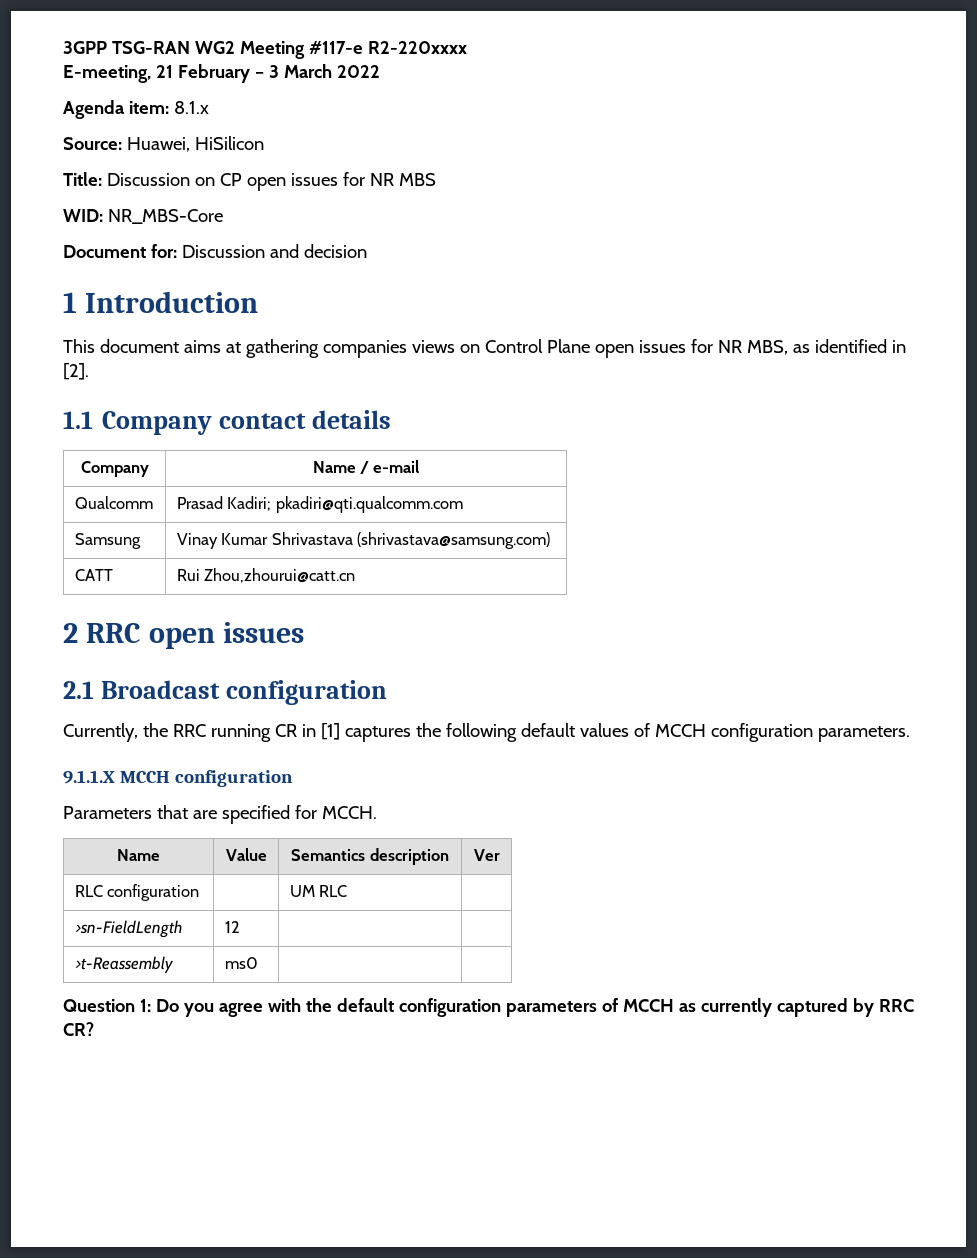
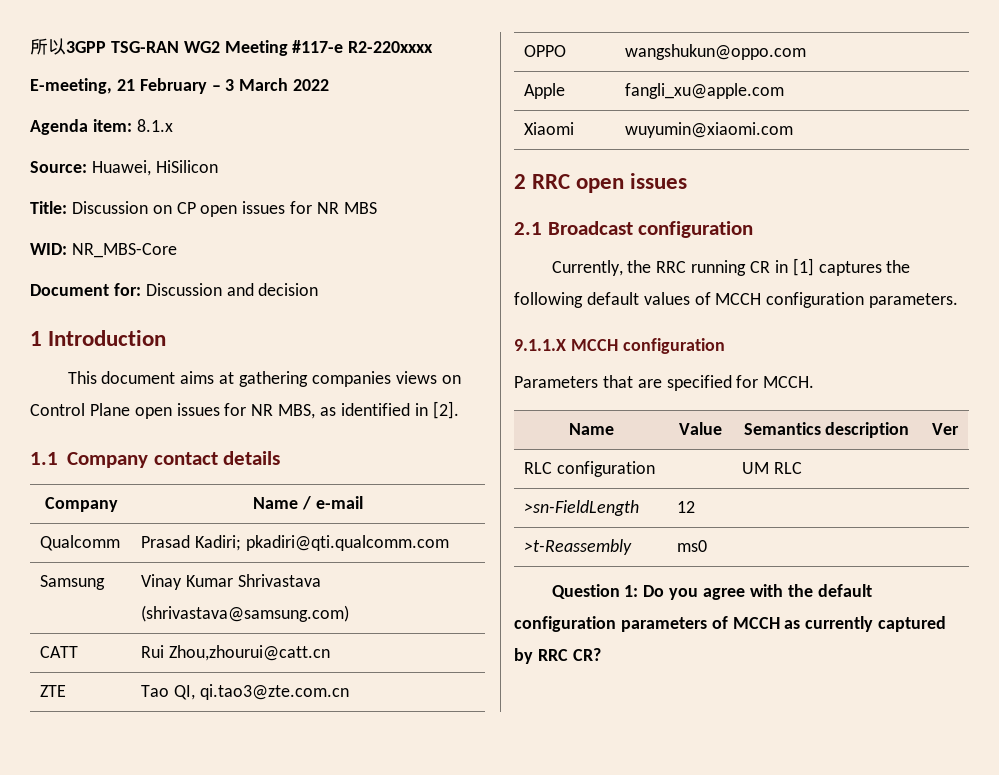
- 3GPP TSG-RAN WG2 Meeting #117-e R2-220xxxx
+ 所以3GPP TSG-RAN WG2 Meeting #117-e R2-220xxxx
+ ZTE | Tao QI, qi.tao3@zte.com.cn
+ OPPO | wangshukun@oppo.com
+ Apple | fangli_xu@apple.com
+ Xiaomi | wuyumin@xiaomi.com

